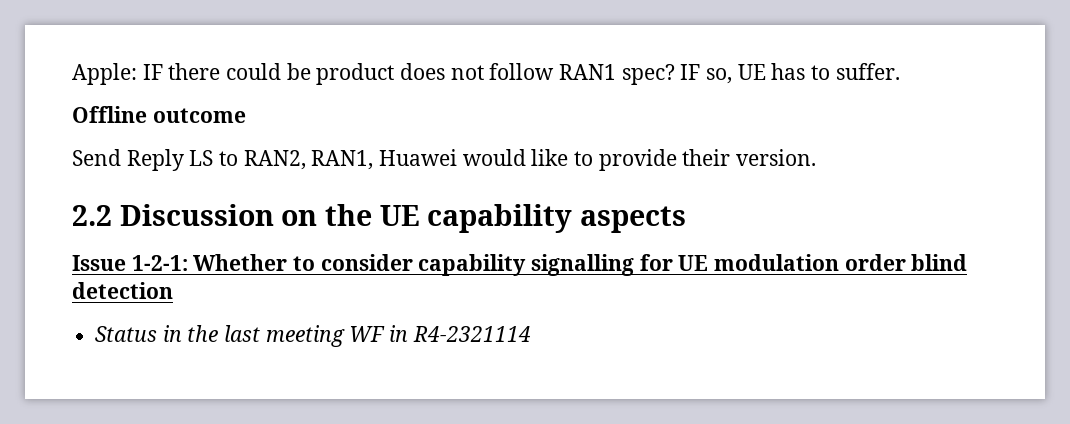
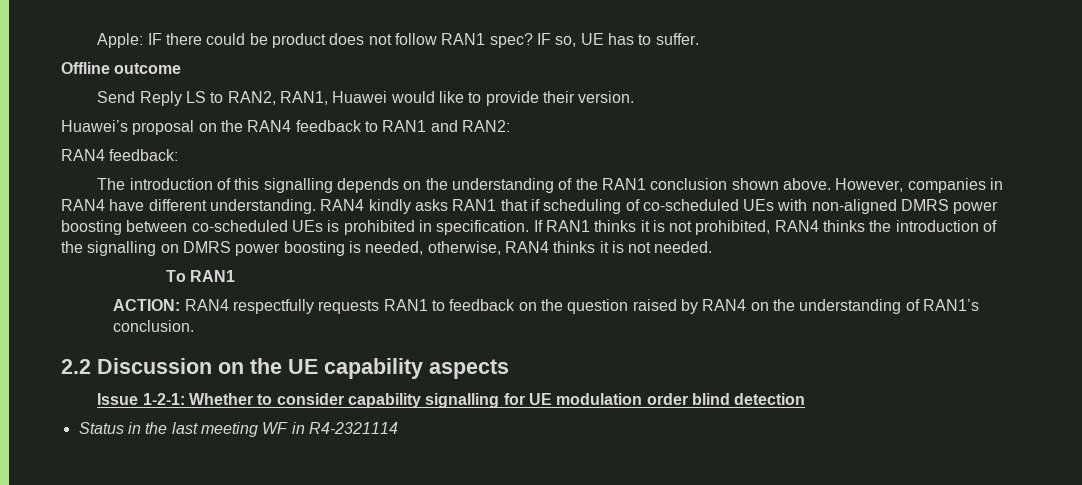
+ Huawei’s proposal on the RAN4 feedback to RAN1 and RAN2:
+ RAN4 feedback:
+ The introduction of this signalling depends on the understanding of the RAN1 conclusion shown above. However, companies in RAN4 have different understanding. RAN4 kindly asks RAN1 that if scheduling of co-scheduled UEs with non-aligned DMRS power boosting between co-scheduled UEs is prohibited in specification. If RAN1 thinks it is not prohibited, RAN4 thinks the introduction of the signalling on DMRS power boosting is needed, otherwise, RAN4 thinks it is not needed.
+ To RAN1
+ ACTION: RAN4 respectfully requests RAN1 to feedback on the question raised by RAN4 on the understanding of RAN1’s conclusion.

